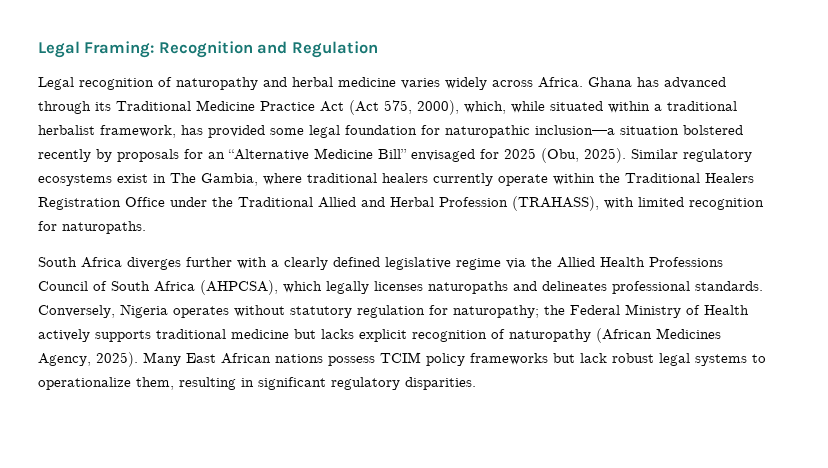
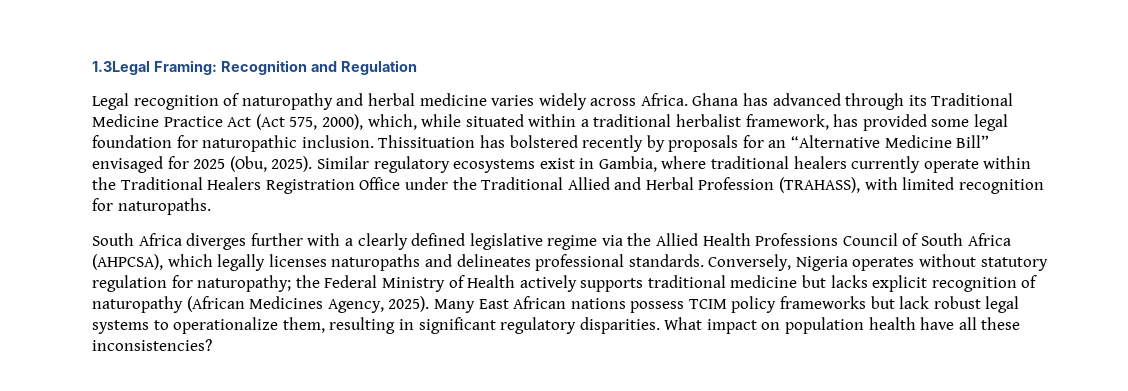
- Legal Framing: Recognition and Regulation
+ 1.3Legal Framing: Recognition and Regulation
- Ghana has advanced through its Traditional Medicine Practice Act (Act 575, 2000), which, while situated within a traditional herbalist framework, has provided some legal foundation for naturopathic inclusion—a situation bolstered recently by proposals for an “Alternative Medicine Bill” envisaged for 2025 (Obu, 2025).
+ Ghana has advanced through its Traditional Medicine Practice Act (Act 575, 2000), which, while situated within a traditional herbalist framework, has provided some legal foundation for naturopathic inclusion. Thissituation has bolstered recently by proposals for an “Alternative Medicine Bill” envisaged for 2025 (Obu, 2025).
- Similar regulatory ecosystems exist in The Gambia, where traditional healers currently operate within the Traditional Healers Registration Office under the Traditional Allied and Herbal Profession (TRAHASS), with limited recognition for naturopaths.
+ Similar regulatory ecosystems exist in Gambia, where traditional healers currently operate within the Traditional Healers Registration Office under the Traditional Allied and Herbal Profession (TRAHASS), with limited recognition for naturopaths.
+ What impact on population health have all these inconsistencies?

